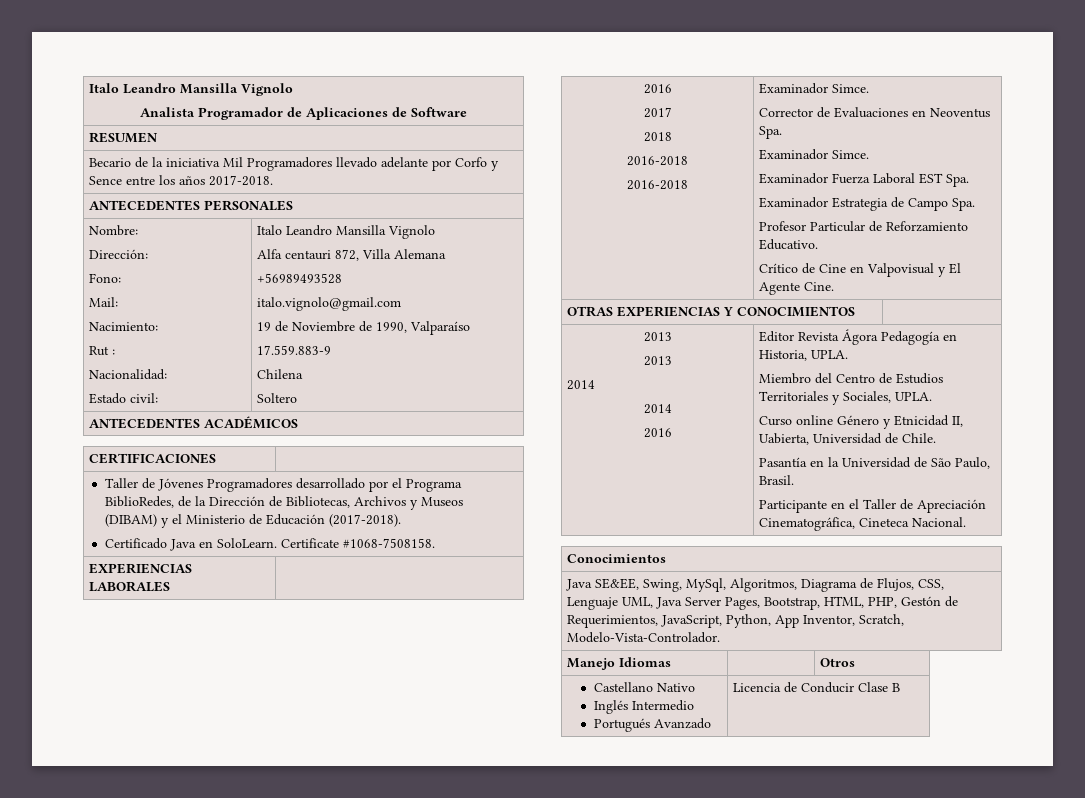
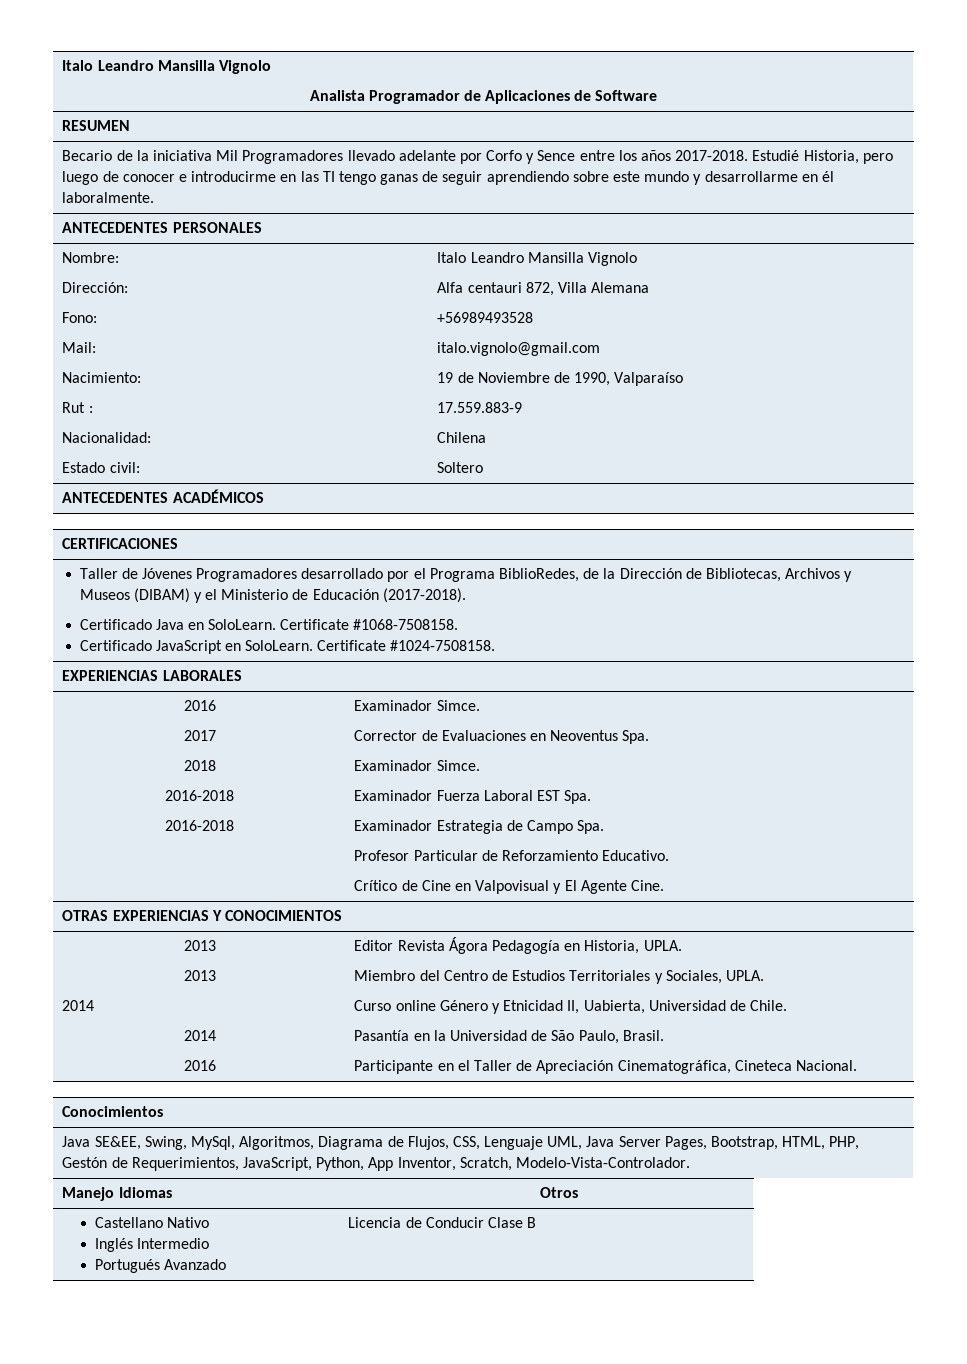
- Becario de la iniciativa Mil Programadores llevado adelante por Corfo y Sence entre los años 2017-2018.
+ Becario de la iniciativa Mil Programadores llevado adelante por Corfo y Sence entre los años 2017-2018. Estudié Historia, pero luego de conocer e introducirme en las TI tengo ganas de seguir aprendiendo sobre este mundo y desarrollarme en él laboralmente.
  Taller de Jóvenes Programadores desarrollado por el Programa BiblioRedes, de la Dirección de Bibliotecas, Archivos y Museos (DIBAM) y el Ministerio de Educación (2017-2018).
  Certificado Java en SoloLearn. Certificate #1068-7508158.
+ Certificado JavaScript en SoloLearn. Certificate #1024-7508158.

